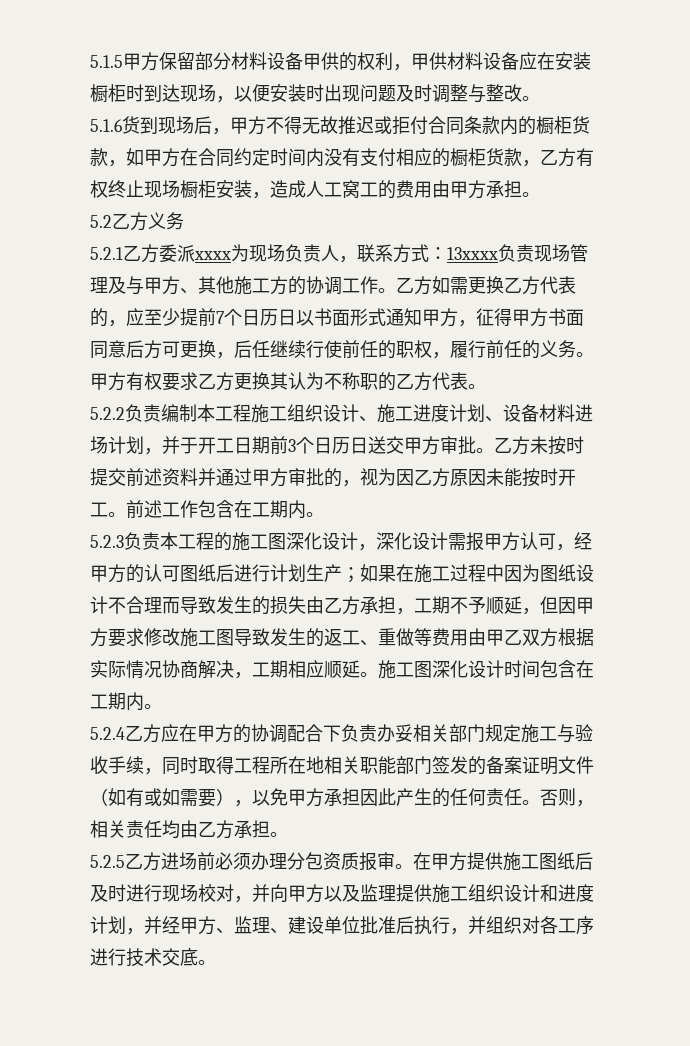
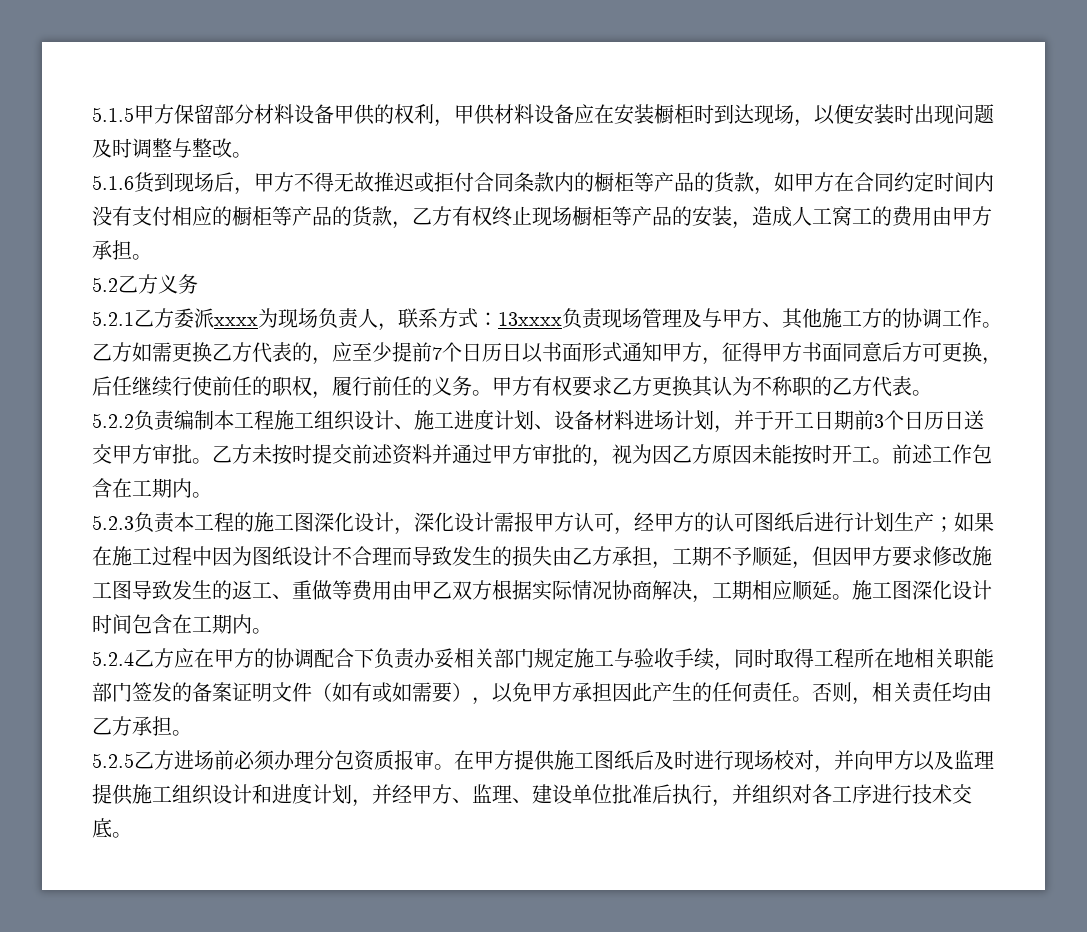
- 5.1.6货到现场后，甲方不得无故推迟或拒付合同条款内的橱柜货款，如甲方在合同约定时间内没有支付相应的橱柜货款，乙方有权终止现场橱柜安装，造成人工窝工的费用由甲方承担。
+ 5.1.6货到现场后，甲方不得无故推迟或拒付合同条款内的橱柜等产品的货款，如甲方在合同约定时间内没有支付相应的橱柜等产品的货款，乙方有权终止现场橱柜等产品的安装，造成人工窝工的费用由甲方承担。

